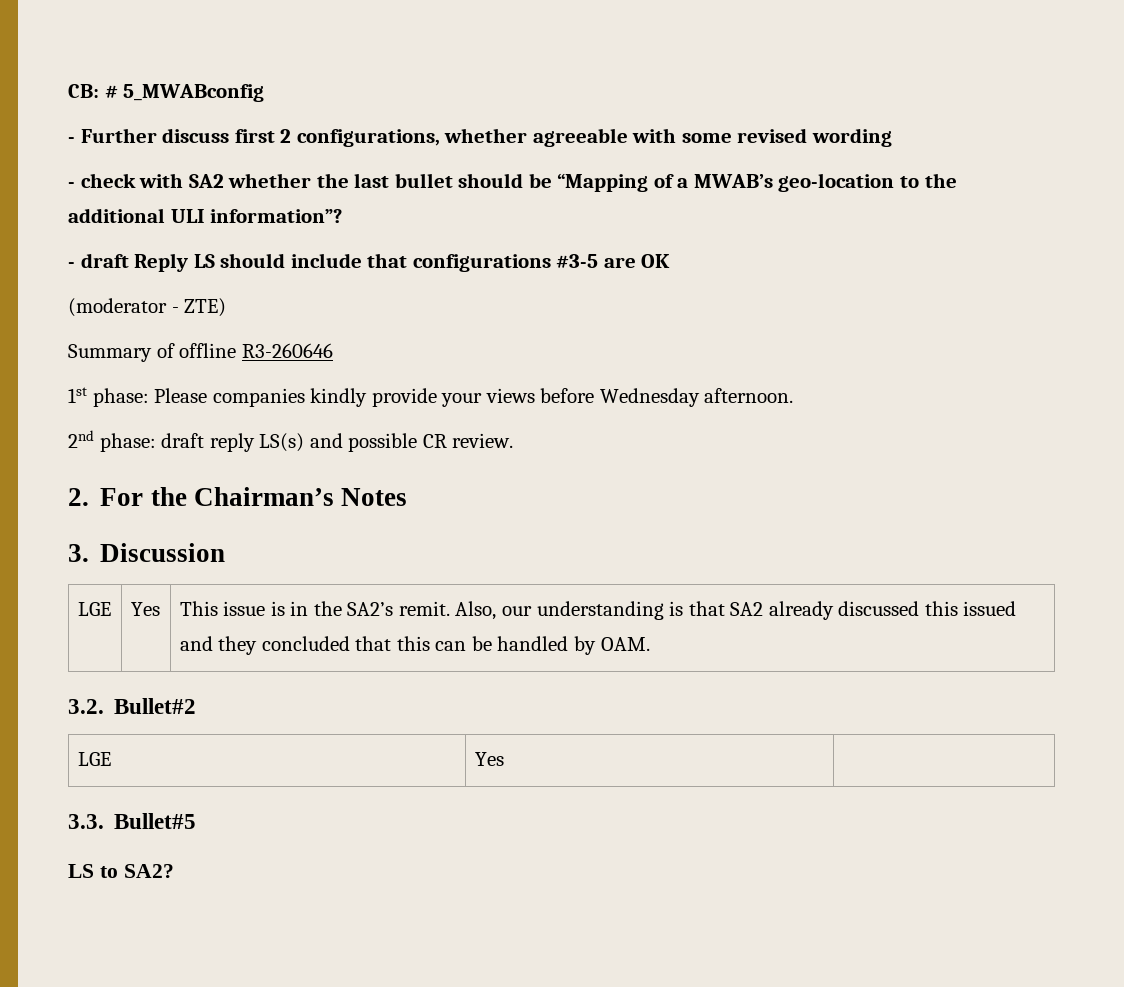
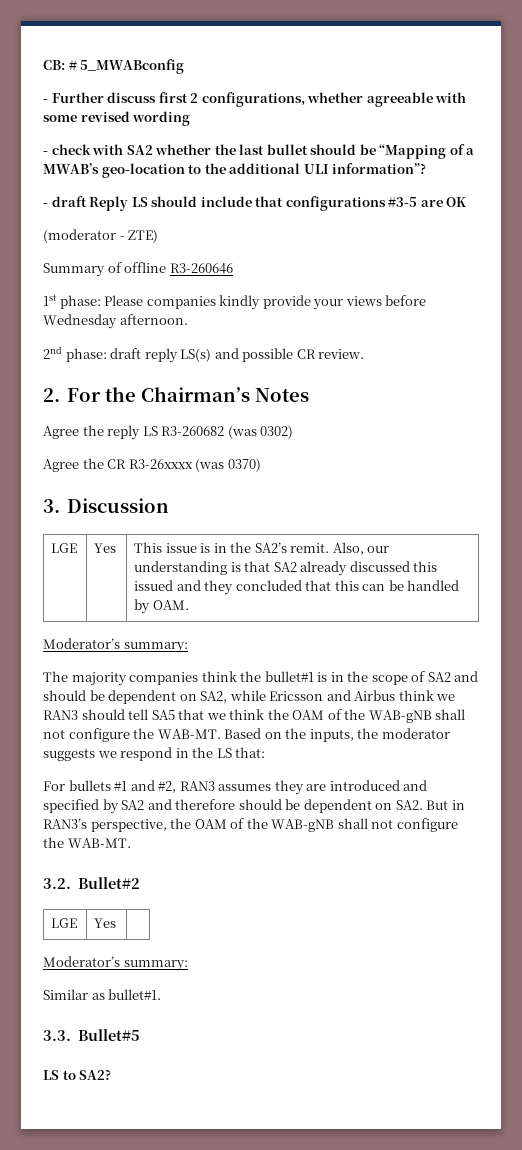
+ Agree the reply LS R3-260682 (was 0302)
+ Agree the CR R3-26xxxx (was 0370)
  LGE | Yes | This issue is in the SA2’s remit. Also, our understanding is that SA2 already discussed this issued and they concluded that this can be handled by OAM.
+ Moderator’s summary:
+ The majority companies think the bullet#1 is in the scope of SA2 and should be dependent on SA2, while Ericsson and Airbus think we RAN3 should tell SA5 that we think the OAM of the WAB-gNB shall not configure the WAB-MT. Based on the inputs, the moderator suggests we respond in the LS that:
+ For bullets #1 and #2, RAN3 assumes they are introduced and specified by SA2 and therefore should be dependent on SA2. But in RAN3’s perspective, the OAM of the WAB-gNB shall not configure the WAB-MT.
  3.2. Bullet#2
  LGE | Yes |
+ Moderator’s summary:
+ Similar as bullet#1.

